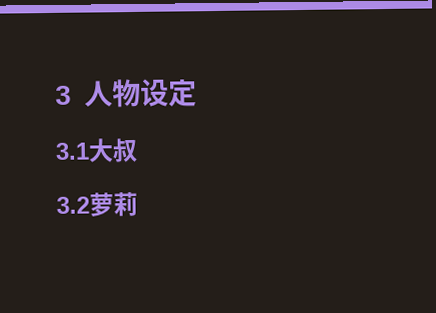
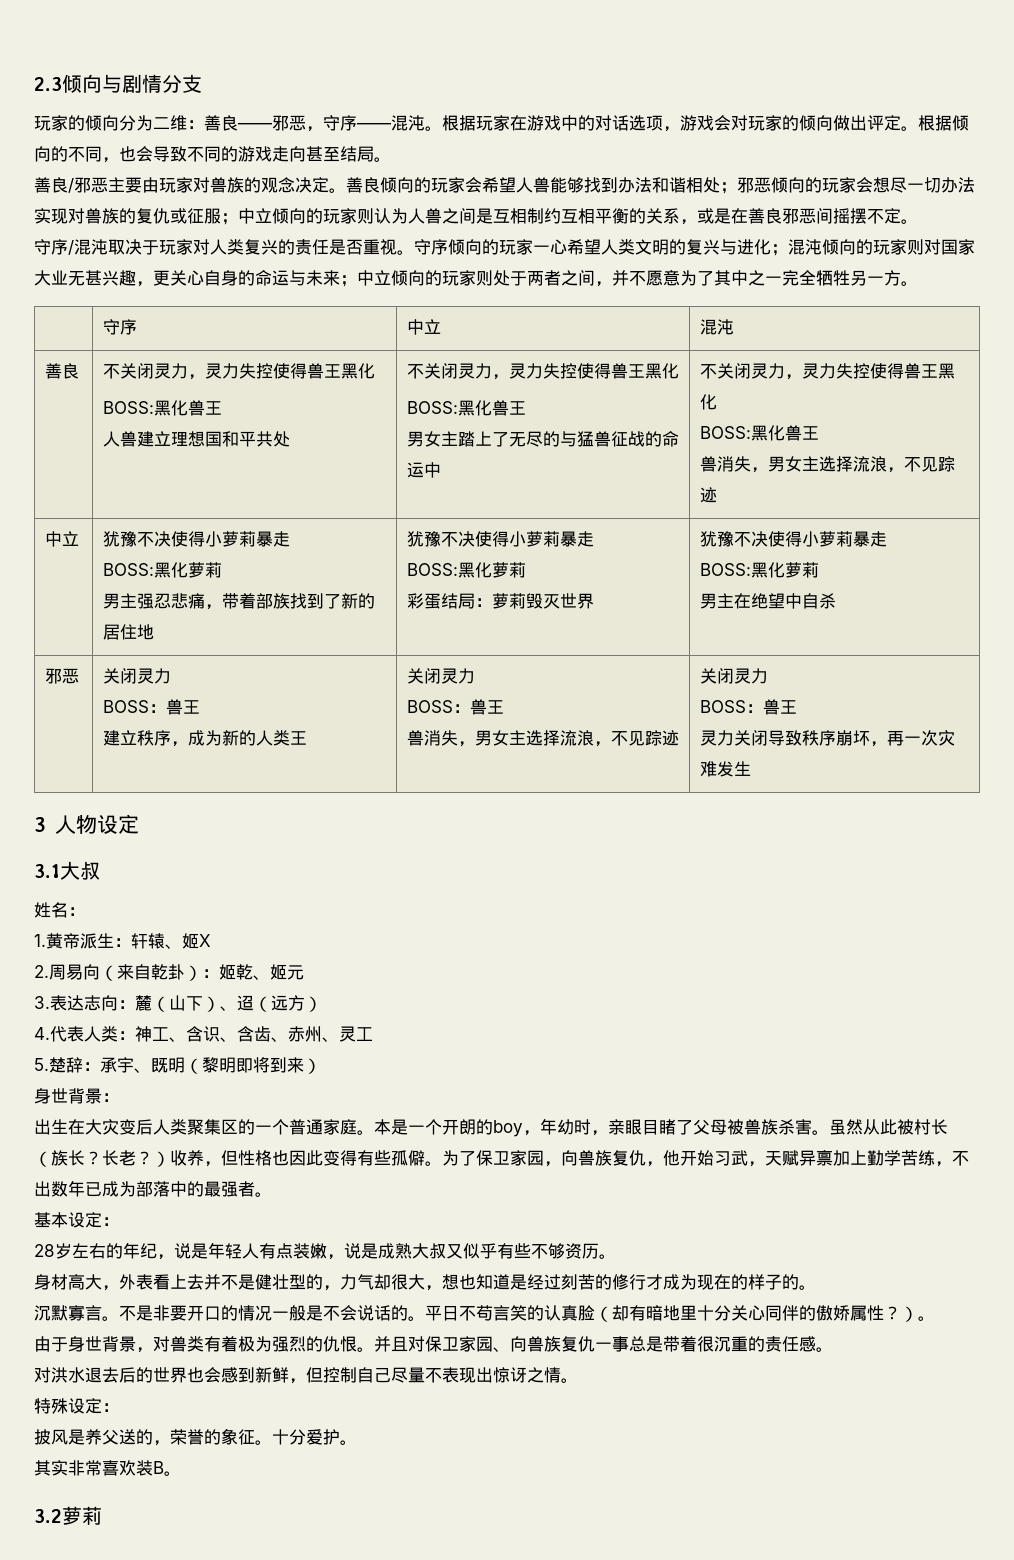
+ 2.3倾向与剧情分支
+ 玩家的倾向分为二维：善良——邪恶，守序——混沌。根据玩家在游戏中的对话选项，游戏会对玩家的倾向做出评定。根据倾向的不同，也会导致不同的游戏走向甚至结局。
+ 善良/邪恶主要由玩家对兽族的观念决定。善良倾向的玩家会希望人兽能够找到办法和谐相处；邪恶倾向的玩家会想尽一切办法实现对兽族的复仇或征服；中立倾向的玩家则认为人兽之间是互相制约互相平衡的关系，或是在善良邪恶间摇摆不定。
+ 守序/混沌取决于玩家对人类复兴的责任是否重视。守序倾向的玩家一心希望人类文明的复兴与进化；混沌倾向的玩家则对国家大业无甚兴趣，更关心自身的命运与未来；中立倾向的玩家则处于两者之间，并不愿意为了其中之一完全牺牲另一方。
+ | 守序 | 中立 | 混沌
+ 善良 | 不关闭灵力，灵力失控使得兽王黑化
+ BOSS:黑化兽王
+ 人兽建立理想国和平共处 | 不关闭灵力，灵力失控使得兽王黑化
+ BOSS:黑化兽王
+ 男女主踏上了无尽的与猛兽征战的命运中 | 不关闭灵力，灵力失控使得兽王黑化
+ BOSS:黑化兽王
+ 兽消失，男女主选择流浪，不见踪迹
+ 中立 | 犹豫不决使得小萝莉暴走
+ BOSS:黑化萝莉
+ 男主强忍悲痛，带着部族找到了新的居住地 | 犹豫不决使得小萝莉暴走
+ BOSS:黑化萝莉
+ 彩蛋结局：萝莉毁灭世界 | 犹豫不决使得小萝莉暴走
+ BOSS:黑化萝莉
+ 男主在绝望中自杀
+ 邪恶 | 关闭灵力
+ BOSS：兽王
+ 建立秩序，成为新的人类王 | 关闭灵力
+ BOSS：兽王
+ 兽消失，男女主选择流浪，不见踪迹 | 关闭灵力
+ BOSS：兽王
+ 灵力关闭导致秩序崩坏，再一次灾难发生
+ 姓名：
+ 1.黄帝派生：轩辕、姬X
+ 2.周易向（来自乾卦）：姬乾、姬元
+ 3.表达志向：麓（山下）、迢（远方）
+ 4.代表人类：神工、含识、含齿、赤州、灵工
+ 5.楚辞：承宇、既明（黎明即将到来）
+ 身世背景：
+ 出生在大灾变后人类聚集区的一个普通家庭。本是一个开朗的boy，年幼时，亲眼目睹了父母被兽族杀害。虽然从此被村长（族长？长老？）收养，但性格也因此变得有些孤僻。为了保卫家园，向兽族复仇，他开始习武，天赋异禀加上勤学苦练，不出数年已成为部落中的最强者。
+ 基本设定：
+ 28岁左右的年纪，说是年轻人有点装嫩，说是成熟大叔又似乎有些不够资历。
+ 身材高大，外表看上去并不是健壮型的，力气却很大，想也知道是经过刻苦的修行才成为现在的样子的。
+ 沉默寡言。不是非要开口的情况一般是不会说话的。平日不苟言笑的认真脸（却有暗地里十分关心同伴的傲娇属性？）。
+ 由于身世背景，对兽类有着极为强烈的仇恨。并且对保卫家园、向兽族复仇一事总是带着很沉重的责任感。
+ 对洪水退去后的世界也会感到新鲜，但控制自己尽量不表现出惊讶之情。
+ 特殊设定：
+ 披风是养父送的，荣誉的象征。十分爱护。
+ 其实非常喜欢装B。

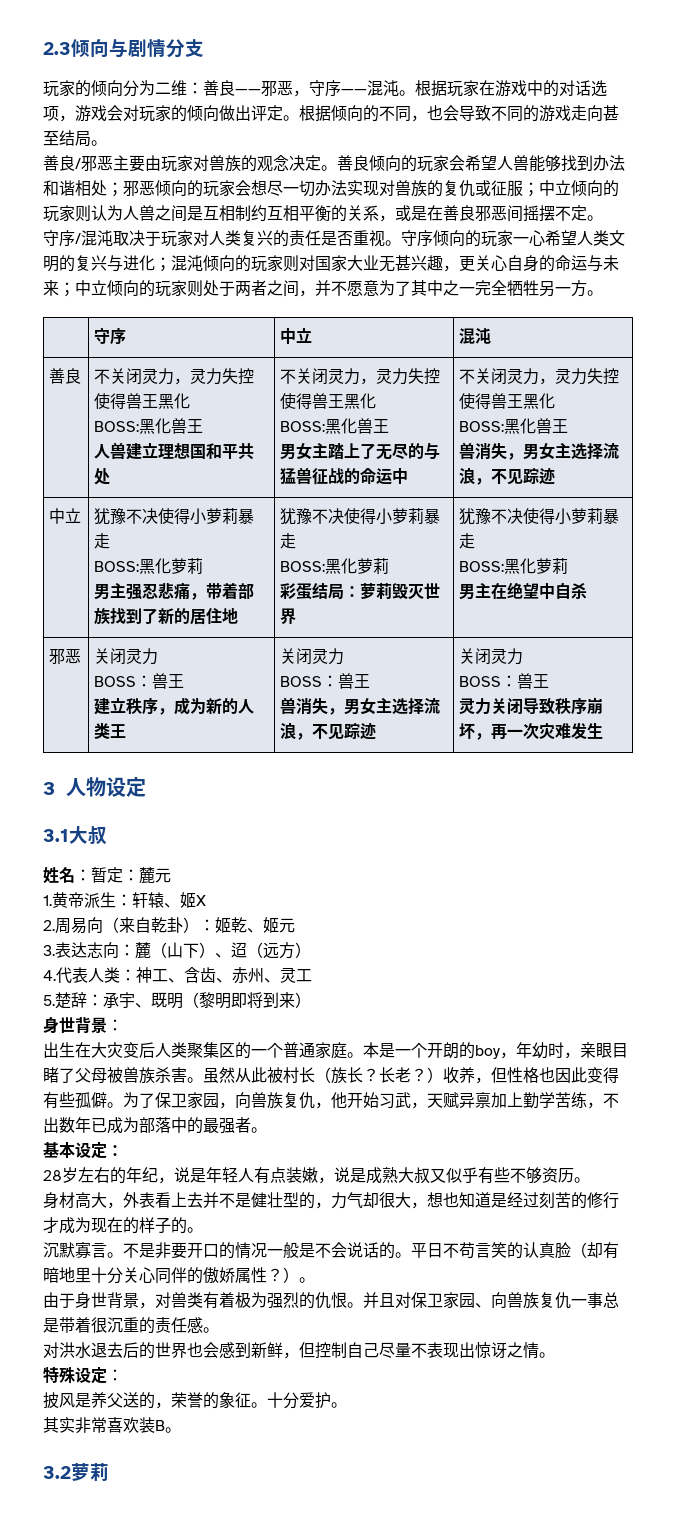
- 姓名：
+ 姓名：暂定：麓元
- 4.代表人类：神工、含识、含齿、赤州、灵工
+ 4.代表人类：神工、含齿、赤州、灵工

